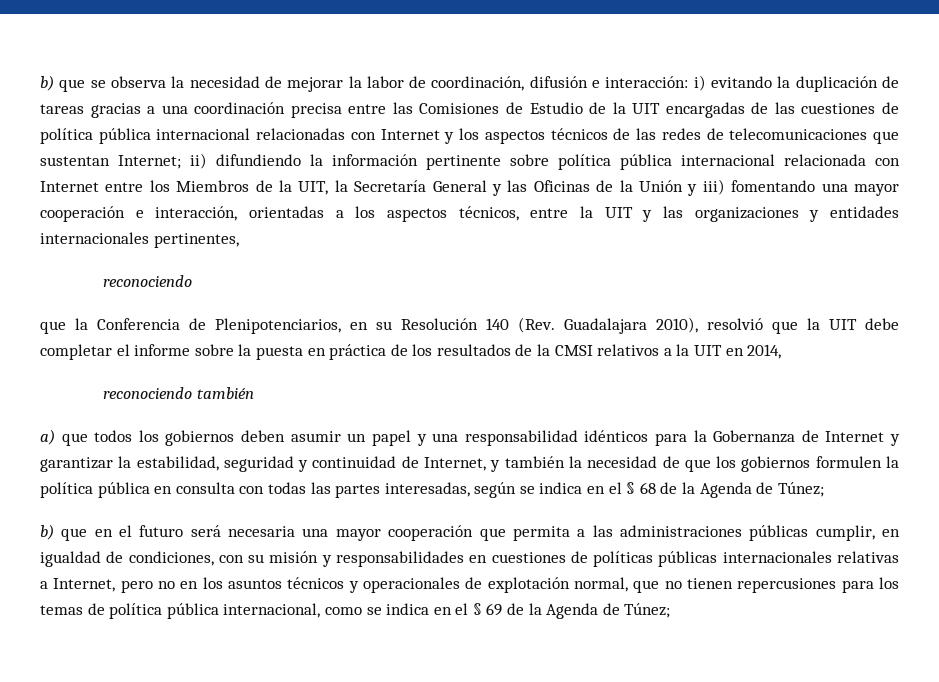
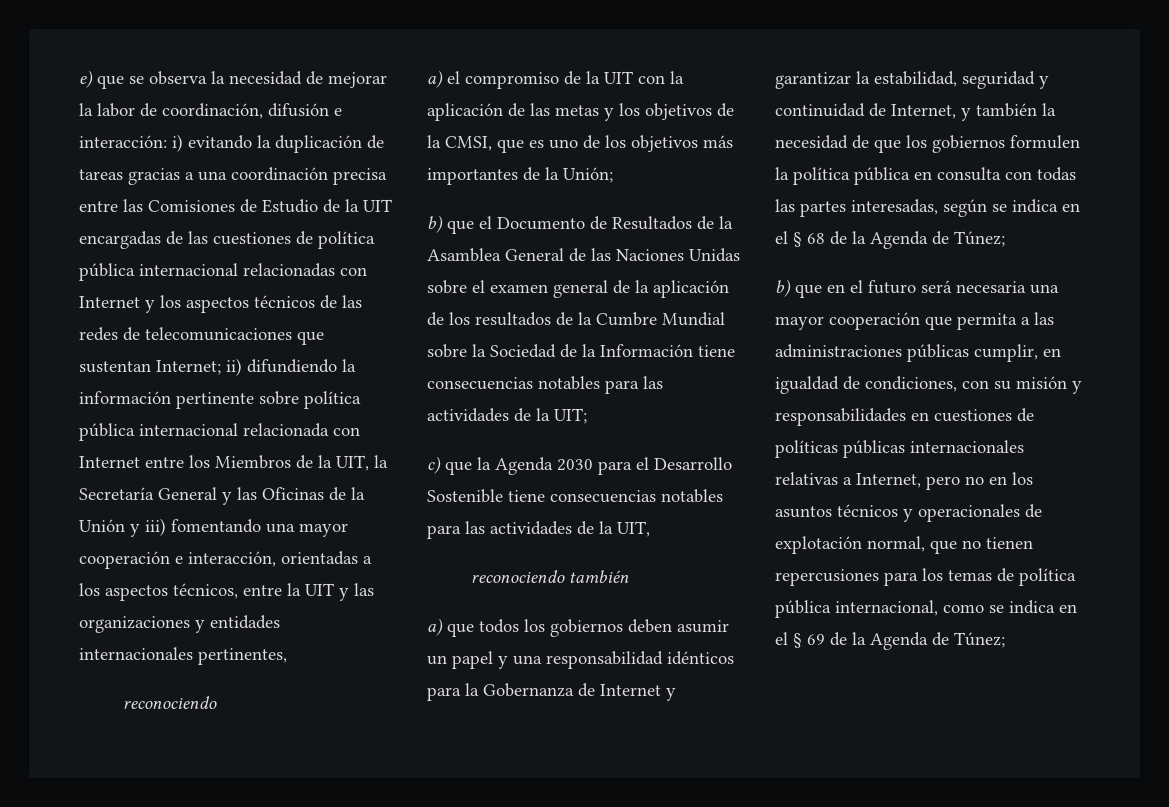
- b) que se observa la necesidad de mejorar la labor de coordinación, difusión e interacción:
+ e) que se observa la necesidad de mejorar la labor de coordinación, difusión e interacción:
- que la Conferencia de Plenipotenciarios, en su Resolución 140 (Rev. Guadalajara 2010), resolvió que la UIT debe completar el informe sobre la puesta en práctica de los resultados de la CMSI relativos a la UIT en 2014,
+ a) el compromiso de la UIT con la aplicación de las metas y los objetivos de la CMSI, que es uno de los objetivos más importantes de la Unión;
+ b) que el Documento de Resultados de la Asamblea General de las Naciones Unidas sobre el examen general de la aplicación de los resultados de la Cumbre Mundial sobre la Sociedad de la Información tiene consecuencias notables para las actividades de la UIT;
+ c) que la Agenda 2030 para el Desarrollo Sostenible tiene consecuencias notables para las actividades de la UIT,

